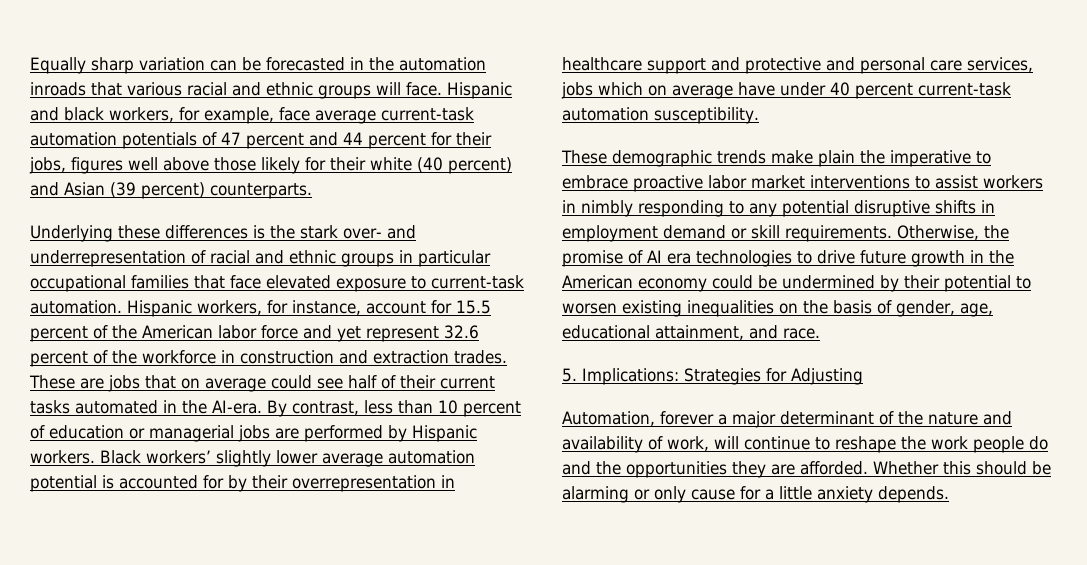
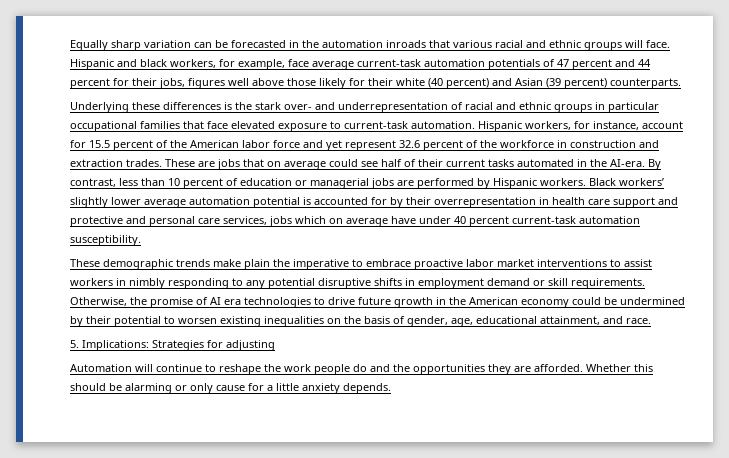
- Black workers’ slightly lower average automation potential is accounted for by their overrepresentation in healthcare support and protective and personal care services, jobs which on average have under 40 percent current-task automation susceptibility.
+ Black workers’ slightly lower average automation potential is accounted for by their overrepresentation in health care support and protective and personal care services, jobs which on average have under 40 percent current-task automation susceptibility.
- 5. Implications: Strategies for Adjusting
- Automation, forever a major determinant of the nature and availability of work, will continue to reshape the work people do and the opportunities they are afforded.
+ 5. Implications: Strategies for adjusting
+ Automation will continue to reshape the work people do and the opportunities they are afforded.

